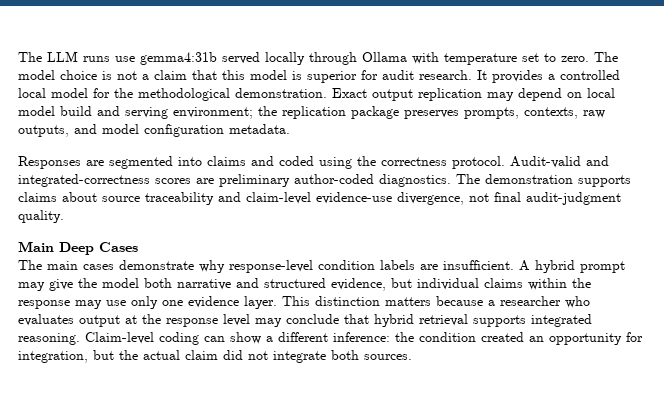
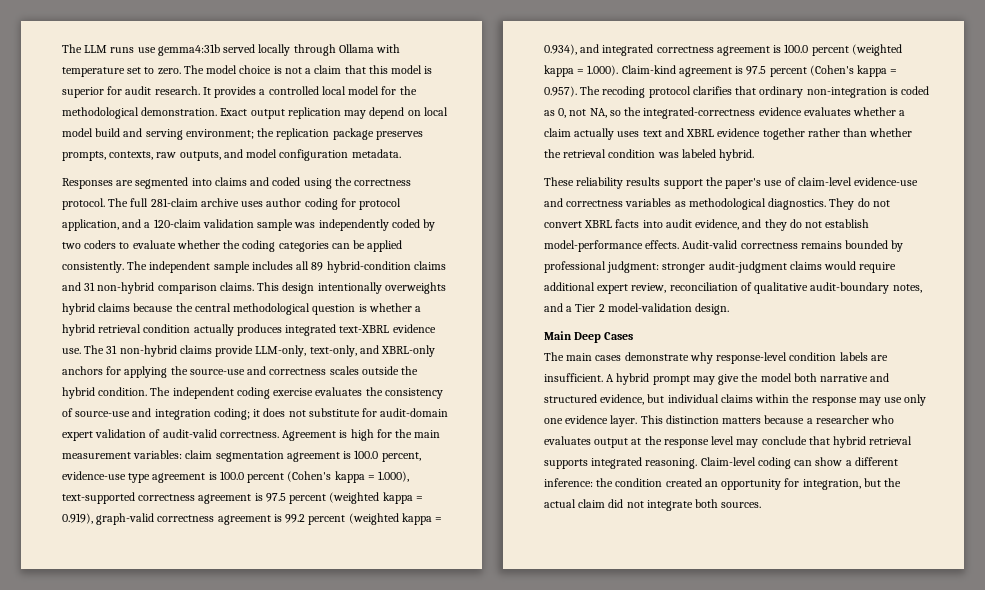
- Audit-valid and integrated-correctness scores are preliminary author-coded diagnostics. The demonstration supports claims about source traceability and claim-level evidence-use divergence, not final audit-judgment quality.
+ The full 281-claim archive uses author coding for protocol application, and a 120-claim validation sample was independently coded by two coders to evaluate whether the coding categories can be applied consistently. The independent sample includes all 89 hybrid-condition claims and 31 non-hybrid comparison claims. This design intentionally overweights hybrid claims because the central methodological question is whether a hybrid retrieval condition actually produces integrated text-XBRL evidence use. The 31 non-hybrid claims provide LLM-only, text-only, and XBRL-only anchors for applying the source-use and correctness scales outside the hybrid condition. The independent coding exercise evaluates the consistency of source-use and integration coding; it does not substitute for audit-domain expert validation of audit-valid correctness. Agreement is high for the main measurement variables: claim segmentation agreement is 100.0 percent, evidence-use type agreement is 100.0 percent (Cohen's kappa = 1.000), text-supported correctness agreement is 97.5 percent (weighted kappa = 0.919), graph-valid correctness agreement is 99.2 percent (weighted kappa = 0.934), and integrated correctness agreement is 100.0 percent (weighted kappa = 1.000). Claim-kind agreement is 97.5 percent (Cohen's kappa = 0.957). The recoding protocol clarifies that ordinary non-integration is coded as 0, not NA, so the integrated-correctness evidence evaluates whether a claim actually uses text and XBRL evidence together rather than whether the retrieval condition was labeled hybrid.
+ These reliability results support the paper's use of claim-level evidence-use and correctness variables as methodological diagnostics. They do not convert XBRL facts into audit evidence, and they do not establish model-performance effects. Audit-valid correctness remains bounded by professional judgment: stronger audit-judgment claims would require additional expert review, reconciliation of qualitative audit-boundary notes, and a Tier 2 model-validation design.

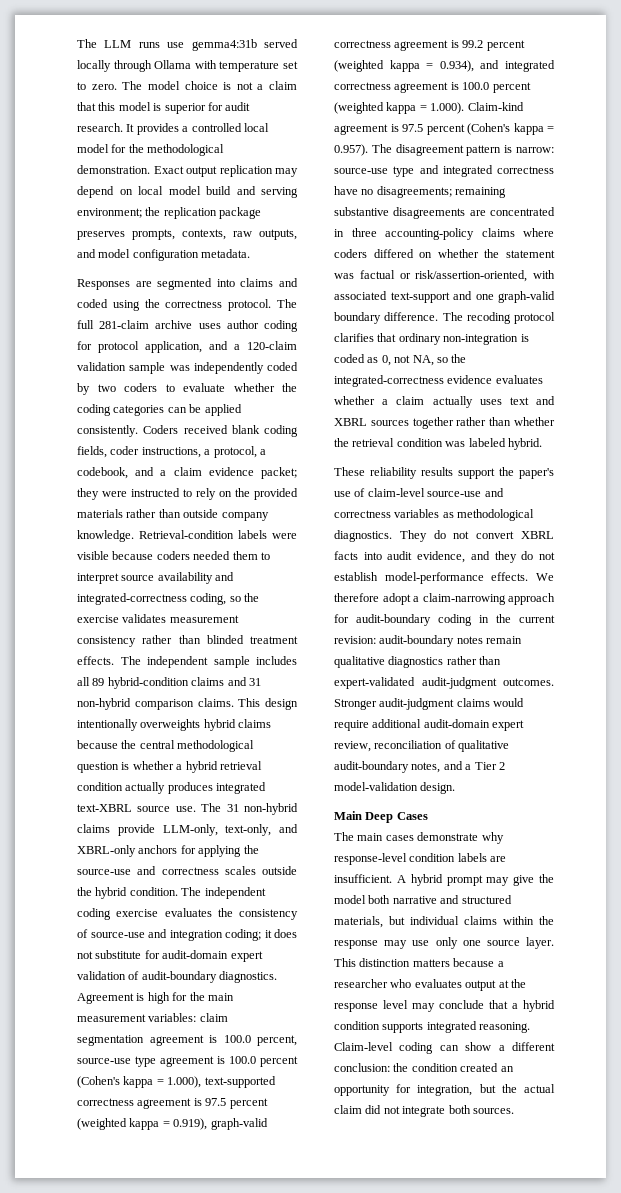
+ Coders received blank coding fields, coder instructions, a protocol, a codebook, and a claim evidence packet; they were instructed to rely on the provided materials rather than outside company knowledge. Retrieval-condition labels were visible because coders needed them to interpret source availability and integrated-correctness coding, so the exercise validates measurement consistency rather than blinded treatment effects.
- This design intentionally overweights hybrid claims because the central methodological question is whether a hybrid retrieval condition actually produces integrated text-XBRL evidence use.
+ This design intentionally overweights hybrid claims because the central methodological question is whether a hybrid retrieval condition actually produces integrated text-XBRL source use.
- The independent coding exercise evaluates the consistency of source-use and integration coding; it does not substitute for audit-domain expert validation of audit-valid correctness.
+ The independent coding exercise evaluates the consistency of source-use and integration coding; it does not substitute for audit-domain expert validation of audit-boundary diagnostics.
- claim segmentation agreement is 100.0 percent, evidence-use type agreement is 100.0 percent (Cohen's kappa = 1.000), text-supported correctness agreement is 97.5 percent (weighted kappa = 0.919), graph-valid correctness agreement is 99.2 percent (weighted kappa = 0.934), and integrated correctness agreement is 100.0 percent (weighted kappa = 1.000). Claim-kind agreement is 97.5 percent (Cohen's kappa = 0.957). The recoding protocol clarifies that ordinary non-integration is coded as 0, not NA, so the integrated-correctness evidence evaluates whether a claim actually uses text and XBRL evidence together rather than whether the retrieval condition was labeled hybrid.
+ claim segmentation agreement is 100.0 percent, source-use type agreement is 100.0 percent (Cohen's kappa = 1.000), text-supported correctness agreement is 97.5 percent (weighted kappa = 0.919), graph-valid correctness agreement is 99.2 percent (weighted kappa = 0.934), and integrated correctness agreement is 100.0 percent (weighted kappa = 1.000). Claim-kind agreement is 97.5 percent (Cohen's kappa = 0.957). The disagreement pattern is narrow: source-use type and integrated correctness have no disagreements; remaining substantive disagreements are concentrated in three accounting-policy claims where coders differed on whether the statement was factual or risk/assertion-oriented, with associated text-support and one graph-valid boundary difference. The recoding protocol clarifies that ordinary non-integration is coded as 0, not NA, so the integrated-correctness evidence evaluates whether a claim actually uses text and XBRL sources together rather than whether the retrieval condition was labeled hybrid.
- These reliability results support the paper's use of claim-level evidence-use and correctness variables as methodological diagnostics.
+ These reliability results support the paper's use of claim-level source-use and correctness variables as methodological diagnostics.
- Audit-valid correctness remains bounded by professional judgment: stronger audit-judgment claims would require additional expert review, reconciliation of qualitative audit-boundary notes, and a Tier 2 model-validation design.
+ We therefore adopt a claim-narrowing approach for audit-boundary coding in the current revision: audit-boundary notes remain qualitative diagnostics rather than expert-validated audit-judgment outcomes. Stronger audit-judgment claims would require additional audit-domain expert review, reconciliation of qualitative audit-boundary notes, and a Tier 2 model-validation design.
- A hybrid prompt may give the model both narrative and structured evidence, but individual claims within the response may use only one evidence layer.
+ A hybrid prompt may give the model both narrative and structured materials, but individual claims within the response may use only one source layer.
- This distinction matters because a researcher who evaluates output at the response level may conclude that hybrid retrieval supports integrated reasoning.
+ This distinction matters because a researcher who evaluates output at the response level may conclude that a hybrid condition supports integrated reasoning.
- Claim-level coding can show a different inference: the condition created an opportunity for integration, but the actual claim did not integrate both sources.
+ Claim-level coding can show a different conclusion: the condition created an opportunity for integration, but the actual claim did not integrate both sources.

